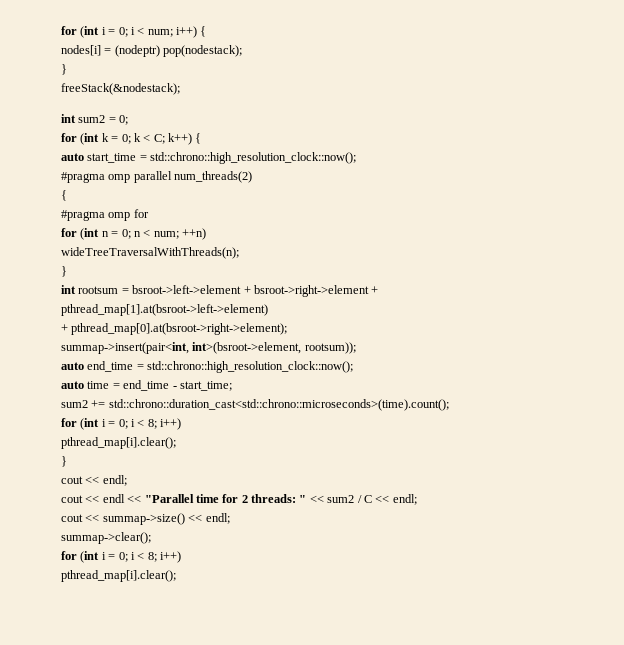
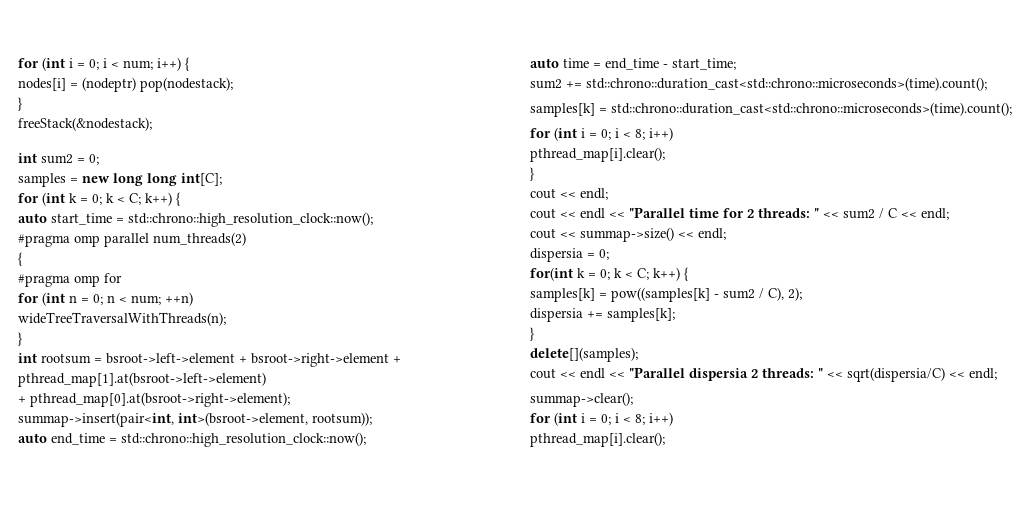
+ samples = new long long int[C];
+ samples[k] = std::chrono::duration_cast<std::chrono::microseconds>(time).count();
+ dispersia = 0;
+ for(int k = 0; k < C; k++) {
+ samples[k] = pow((samples[k] - sum2 / C), 2);
+ dispersia += samples[k];
+ }
+ delete[](samples);
+ cout << endl << "Parallel dispersia 2 threads: " << sqrt(dispersia/C) << endl;

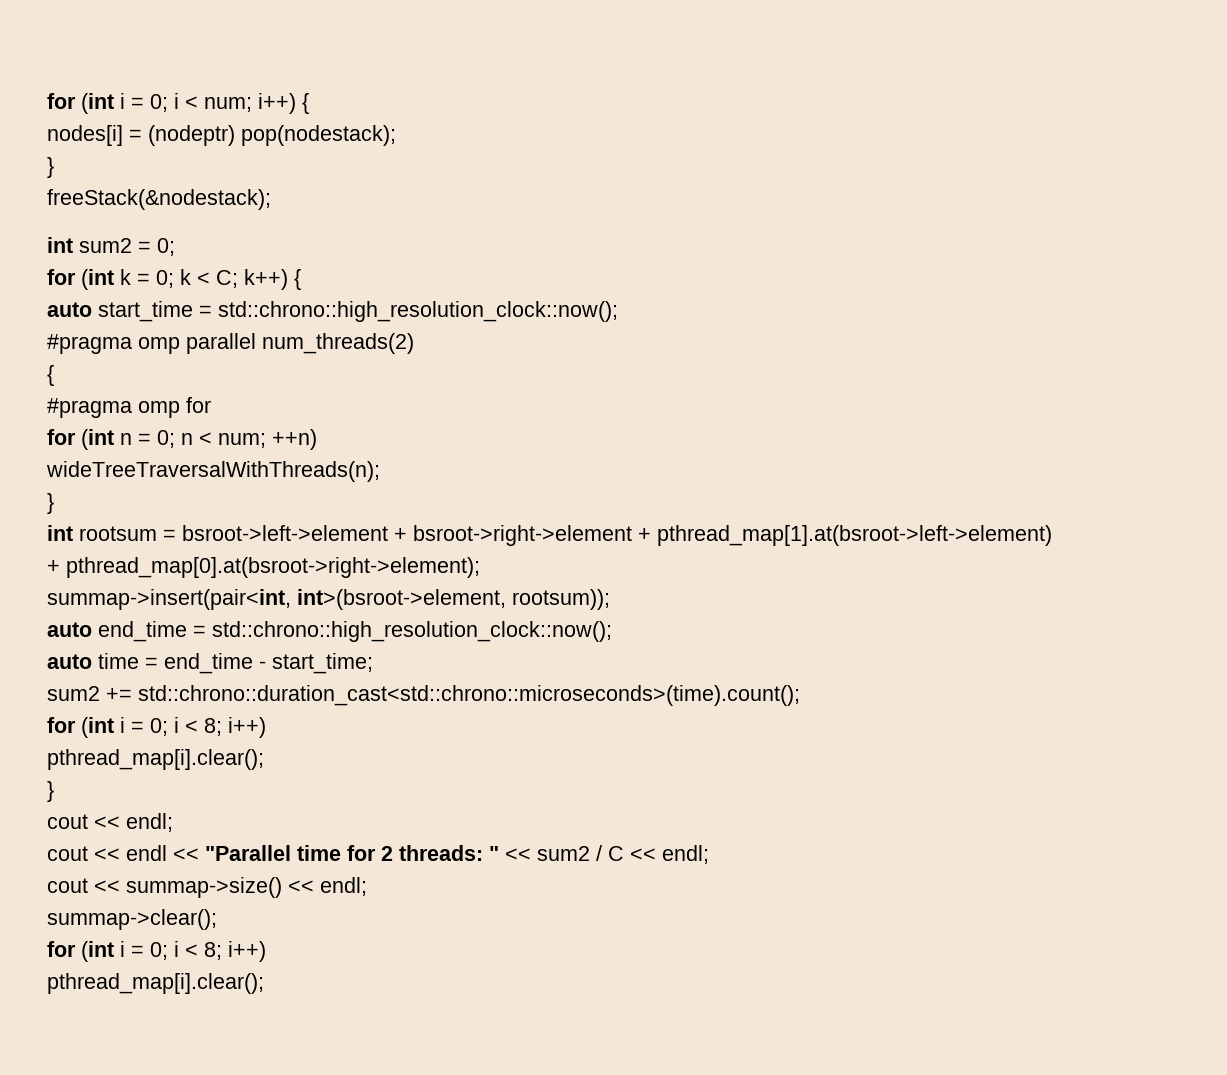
- samples = new long long int[C];
- samples[k] = std::chrono::duration_cast<std::chrono::microseconds>(time).count();
- dispersia = 0;
- for(int k = 0; k < C; k++) {
- samples[k] = pow((samples[k] - sum2 / C), 2);
- dispersia += samples[k];
- }
- delete[](samples);
- cout << endl << "Parallel dispersia 2 threads: " << sqrt(dispersia/C) << endl;

